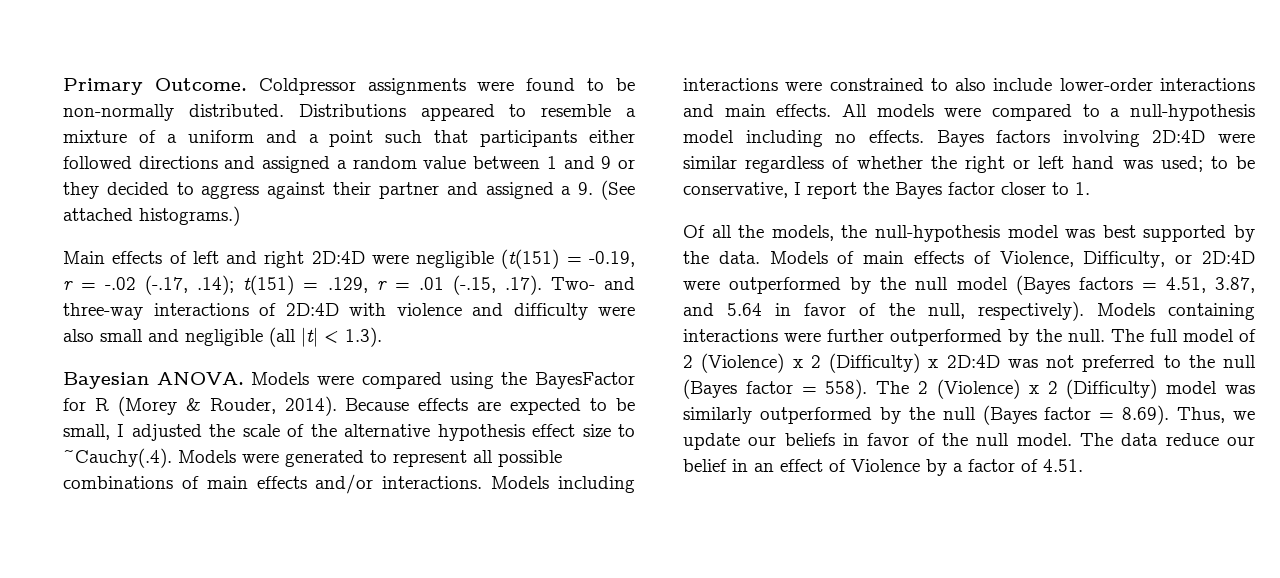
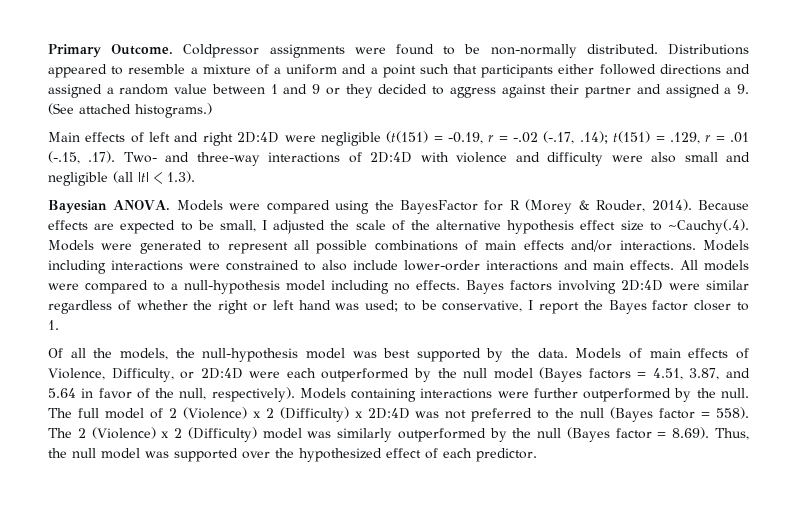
- Models of main effects of Violence, Difficulty, or 2D:4D were outperformed by the null model (Bayes factors = 4.51, 3.87, and 5.64 in favor of the null, respectively).
+ Models of main effects of Violence, Difficulty, or 2D:4D were each outperformed by the null model (Bayes factors = 4.51, 3.87, and 5.64 in favor of the null, respectively).
- The 2 (Violence) x 2 (Difficulty) model was similarly outperformed by the null (Bayes factor = 8.69). Thus, we update our beliefs in favor of the null model. The data reduce our belief in an effect of Violence by a factor of 4.51.
+ The 2 (Violence) x 2 (Difficulty) model was similarly outperformed by the null (Bayes factor = 8.69). Thus, the null model was supported over the hypothesized effect of each predictor.

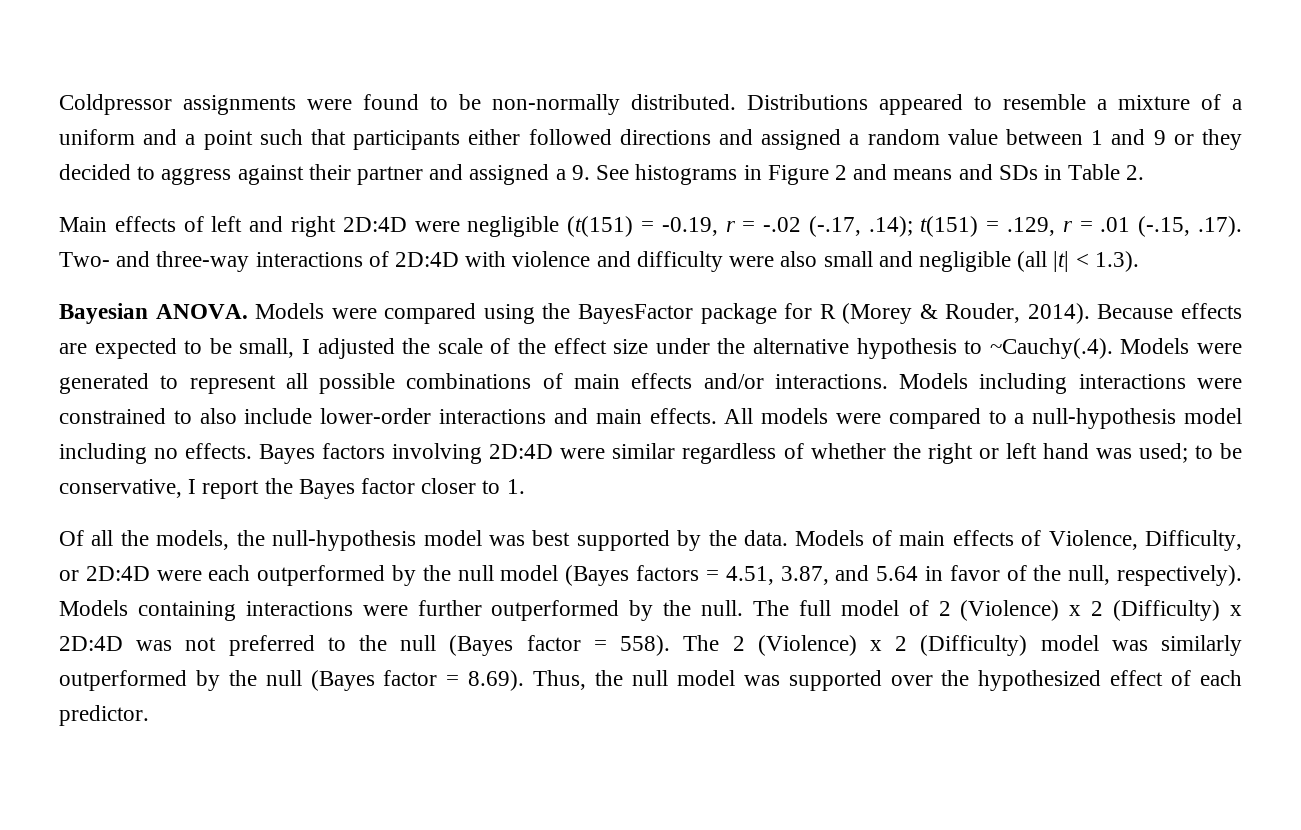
- Primary Outcome.
- Distributions appeared to resemble a mixture of a uniform and a point such that participants either followed directions and assigned a random value between 1 and 9 or they decided to aggress against their partner and assigned a 9. (See attached histograms.)
+ Distributions appeared to resemble a mixture of a uniform and a point such that participants either followed directions and assigned a random value between 1 and 9 or they decided to aggress against their partner and assigned a 9. See histograms in Figure 2 and means and SDs in Table 2.
- Models were compared using the BayesFactor for R (Morey & Rouder, 2014).
+ Models were compared using the BayesFactor package for R (Morey & Rouder, 2014).
- Because effects are expected to be small, I adjusted the scale of the alternative hypothesis effect size to ~Cauchy(.4). Models were generated to represent all possible combinations of main effects and/or interactions.
+ Because effects are expected to be small, I adjusted the scale of the effect size under the alternative hypothesis to ~Cauchy(.4). Models were generated to represent all possible combinations of main effects and/or interactions.

